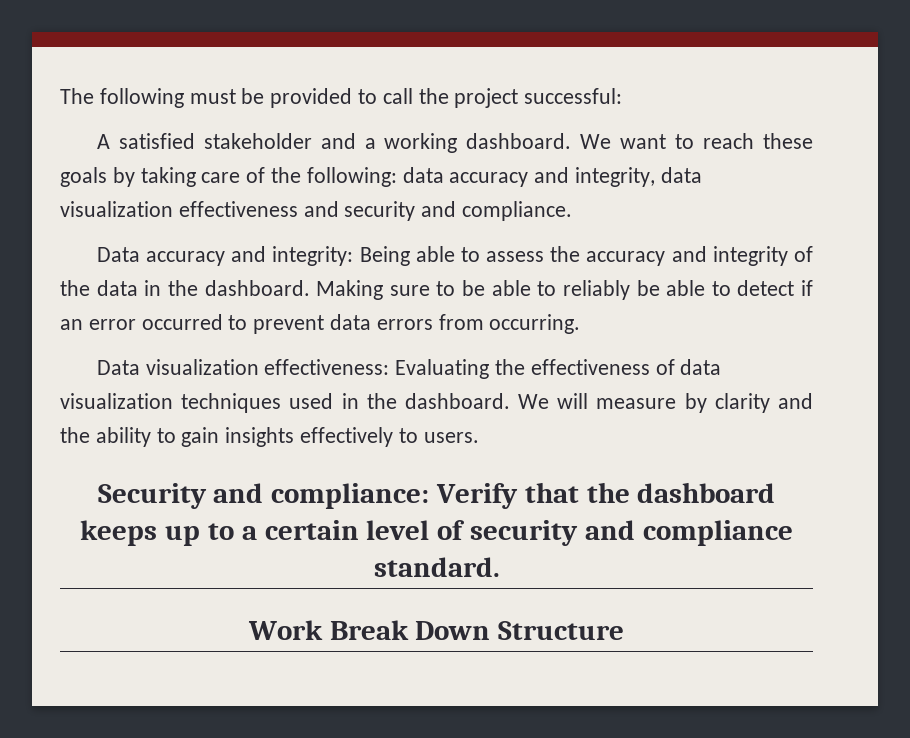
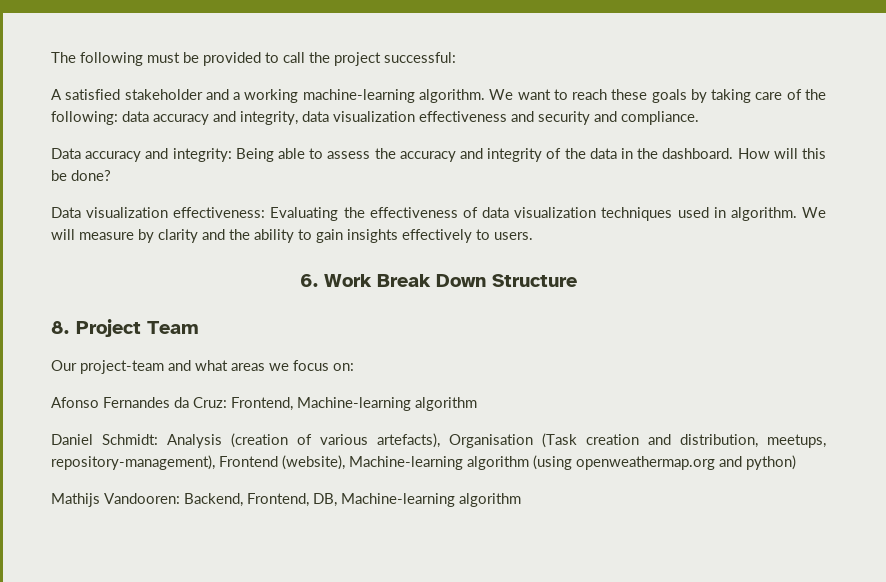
- A satisfied stakeholder and a working dashboard.
+ A satisfied stakeholder and a working machine-learning algorithm.
- Making sure to be able to reliably be able to detect if an error occurred to prevent data errors from occurring.
+ How will this be done?
- Data visualization effectiveness: Evaluating the effectiveness of data visualization techniques used in the dashboard.
+ Data visualization effectiveness: Evaluating the effectiveness of data visualization techniques used in algorithm.
- Security and compliance: Verify that the dashboard keeps up to a certain level of security and compliance standard.
- Work Break Down Structure
+ 6. Work Break Down Structure
+ 8. Project Team
+ Our project-team and what areas we focus on:
+ Afonso Fernandes da Cruz: Frontend, Machine-learning algorithm
+ Daniel Schmidt: Analysis (creation of various artefacts), Organisation (Task creation and distribution, meetups, repository-management), Frontend (website), Machine-learning algorithm (using openweathermap.org and python)
+ Mathijs Vandooren: Backend, Frontend, DB, Machine-learning algorithm

